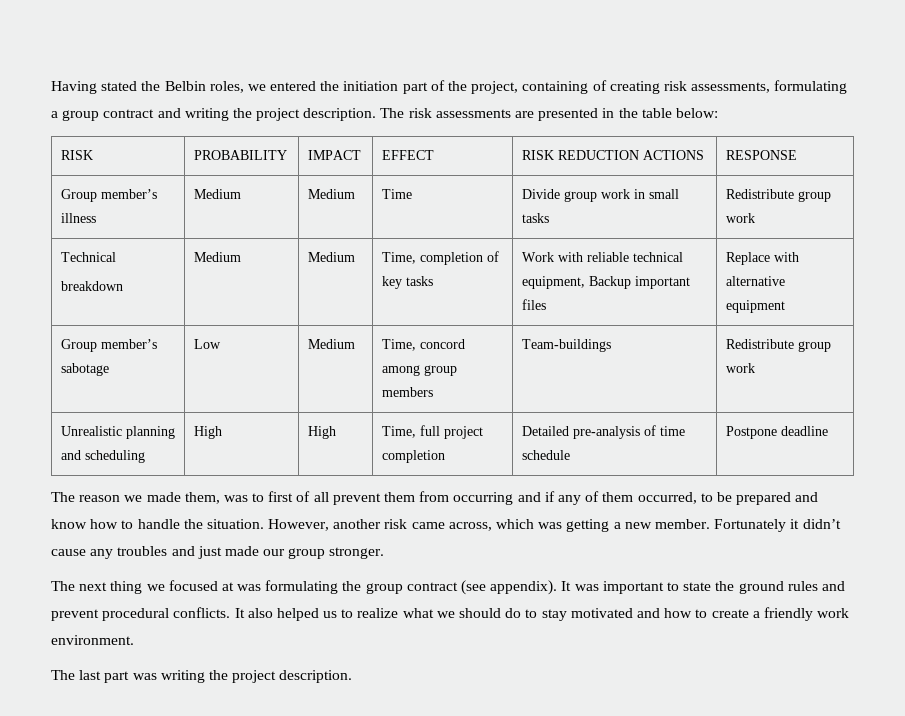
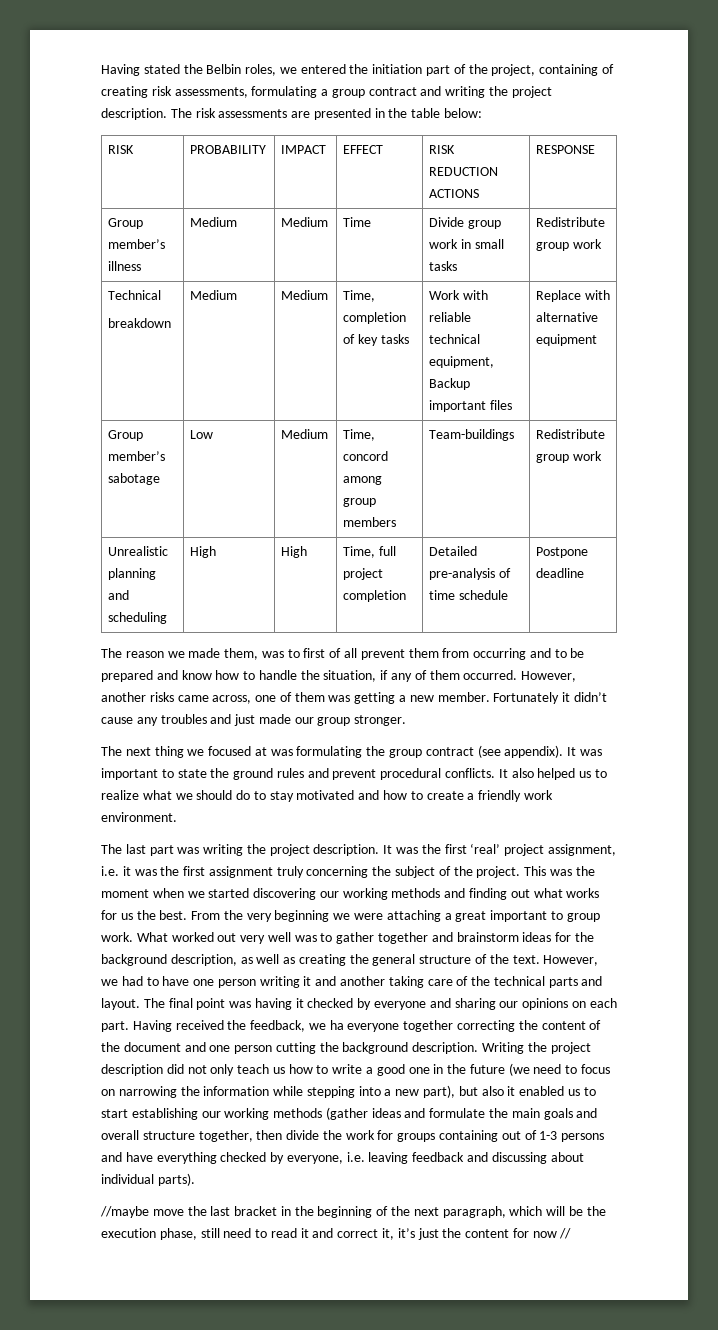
- The reason we made them, was to first of all prevent them from occurring and if any of them occurred, to be prepared and know how to handle the situation.
+ The reason we made them, was to first of all prevent them from occurring and to be prepared and know how to handle the situation, if any of them occurred.
- However, another risk came across, which was getting a new member.
+ However, another risks came across, one of them was getting a new member.
+ It was the first ‘real’ project assignment, i.e. it was the first assignment truly concerning the subject of the project. This was the moment when we started discovering our working methods and finding out what works for us the best. From the very beginning we were attaching a great important to group work. What worked out very well was to gather together and brainstorm ideas for the background description, as well as creating the general structure of the text. However, we had to have one person writing it and another taking care of the technical parts and layout. The final point was having it checked by everyone and sharing our opinions on each part. Having received the feedback, we ha everyone together correcting the content of the document and one person cutting the background description. Writing the project description did not only teach us how to write a good one in the future (we need to focus on narrowing the information while stepping into a new part), but also it enabled us to start establishing our working methods (gather ideas and formulate the main goals and overall structure together, then divide the work for groups containing out of 1-3 persons and have everything checked by everyone, i.e. leaving feedback and discussing about individual parts).
+ //maybe move the last bracket in the beginning of the next paragraph, which will be the execution phase, still need to read it and correct it, it’s just the content for now //

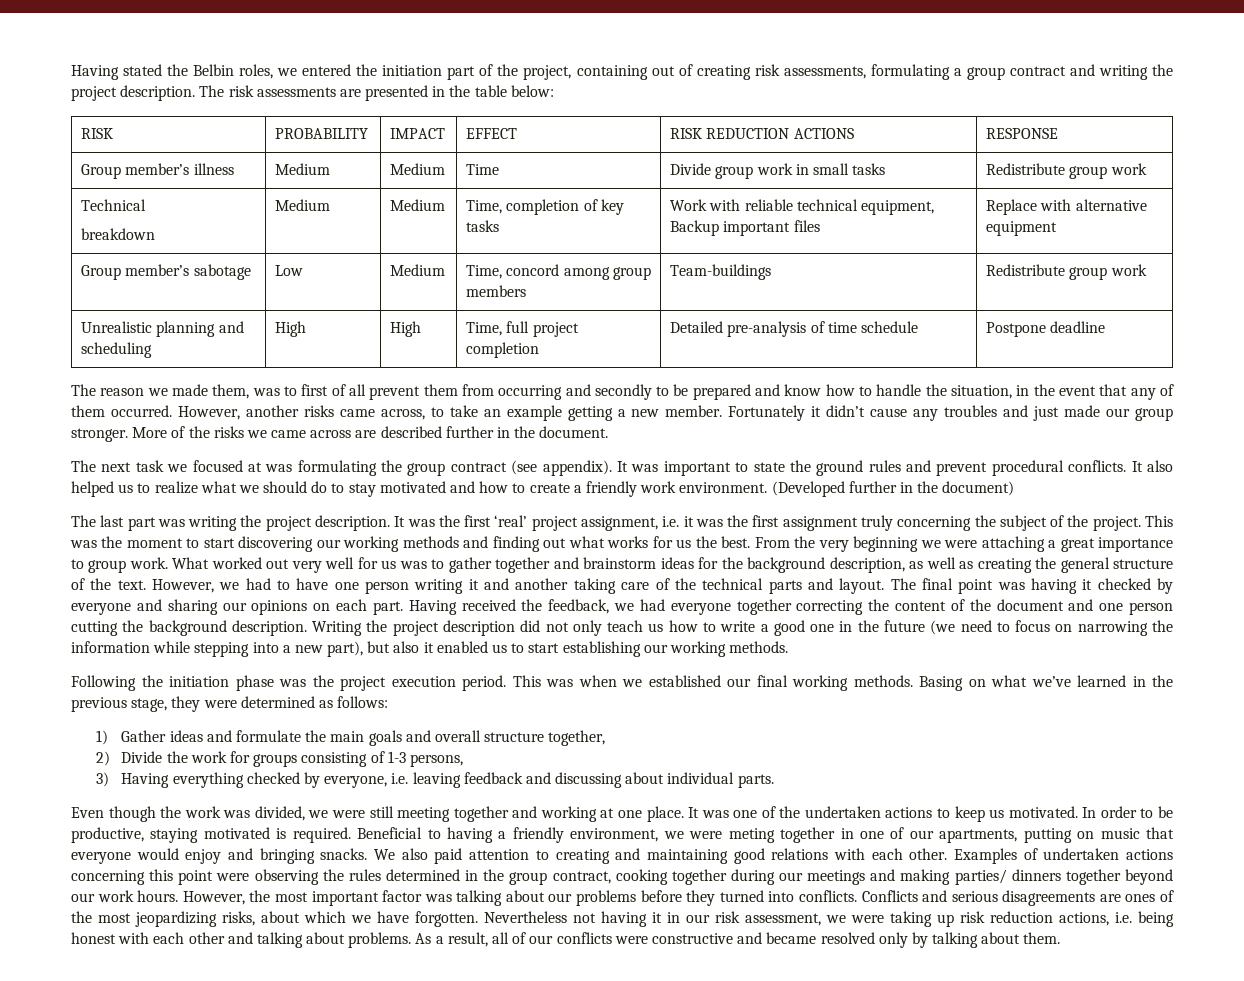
- Having stated the Belbin roles, we entered the initiation part of the project, containing of creating risk assessments, formulating a group contract and writing the project description.
+ Having stated the Belbin roles, we entered the initiation part of the project, containing out of creating risk assessments, formulating a group contract and writing the project description.
- The reason we made them, was to first of all prevent them from occurring and to be prepared and know how to handle the situation, if any of them occurred.
+ The reason we made them, was to first of all prevent them from occurring and secondly to be prepared and know how to handle the situation, in the event that any of them occurred.
- However, another risks came across, one of them was getting a new member.
+ However, another risks came across, to take an example getting a new member.
+ More of the risks we came across are described further in the document.
- The next thing we focused at was formulating the group contract (see appendix).
+ The next task we focused at was formulating the group contract (see appendix).
+ (Developed further in the document)
- This was the moment when we started discovering our working methods and finding out what works for us the best.
+ This was the moment to start discovering our working methods and finding out what works for us the best.
- From the very beginning we were attaching a great important to group work.
+ From the very beginning we were attaching a great importance to group work.
- What worked out very well was to gather together and brainstorm ideas for the background description, as well as creating the general structure of the text.
+ What worked out very well for us was to gather together and brainstorm ideas for the background description, as well as creating the general structure of the text.
- Having received the feedback, we ha everyone together correcting the content of the document and one person cutting the background description.
+ Having received the feedback, we had everyone together correcting the content of the document and one person cutting the background description.
- Writing the project description did not only teach us how to write a good one in the future (we need to focus on narrowing the information while stepping into a new part), but also it enabled us to start establishing our working methods (gather ideas and formulate the main goals and overall structure together, then divide the work for groups containing out of 1-3 persons and have everything checked by everyone, i.e. leaving feedback and discussing about individual parts).
- //maybe move the last bracket in the beginning of the next paragraph, which will be the execution phase, still need to read it and correct it, it’s just the content for now //
+ Writing the project description did not only teach us how to write a good one in the future (we need to focus on narrowing the information while stepping into a new part), but also it enabled us to start establishing our working methods.
+ Following the initiation phase was the project execution period. This was when we established our final working methods. Basing on what we’ve learned in the previous stage, they were determined as follows:
+ 1) Gather ideas and formulate the main goals and overall structure together,
+ 2) Divide the work for groups consisting of 1-3 persons,
+ 3) Having everything checked by everyone, i.e. leaving feedback and discussing about individual parts.
+ Even though the work was divided, we were still meeting together and working at one place. It was one of the undertaken actions to keep us motivated. In order to be productive, staying motivated is required. Beneficial to having a friendly environment, we were meting together in one of our apartments, putting on music that everyone would enjoy and bringing snacks. We also paid attention to creating and maintaining good relations with each other. Examples of undertaken actions concerning this point were observing the rules determined in the group contract, cooking together during our meetings and making parties/ dinners together beyond our work hours. However, the most important factor was talking about our problems before they turned into conflicts. Conflicts and serious disagreements are ones of the most jeopardizing risks, about which we have forgotten. Nevertheless not having it in our risk assessment, we were taking up risk reduction actions, i.e. being honest with each other and talking about problems. As a result, all of our conflicts were constructive and became resolved only by talking about them.

